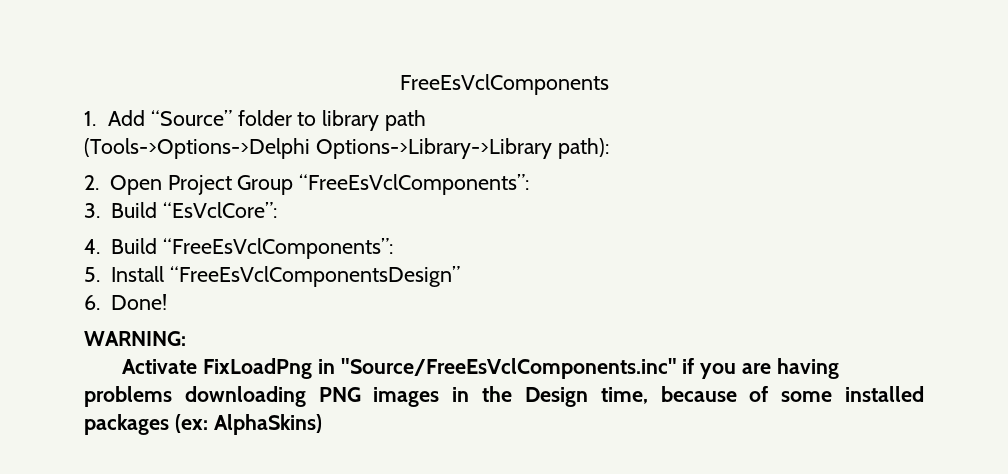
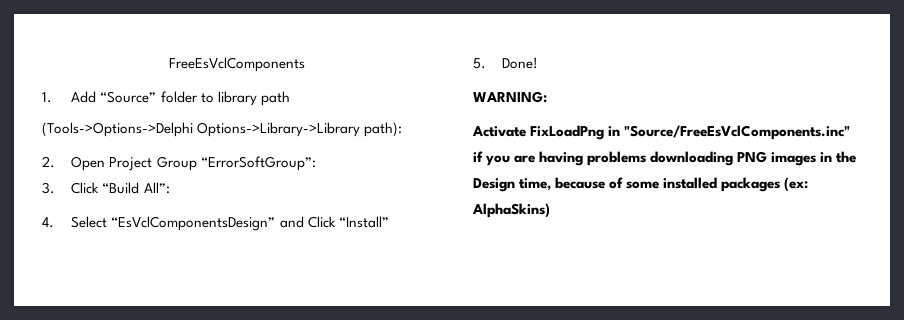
- 2. Open Project Group “FreeEsVclComponents”:
+ 2. Open Project Group “ErrorSoftGroup”:
- 3. Build “EsVclCore”:
- 4. Build “FreeEsVclComponents”:
- 5. Install “FreeEsVclComponentsDesign”
- 6. Done!
+ 3. Click “Build All”:
+ 4. Select “EsVclComponentsDesign” and Click “Install”
+ 5. Done!

